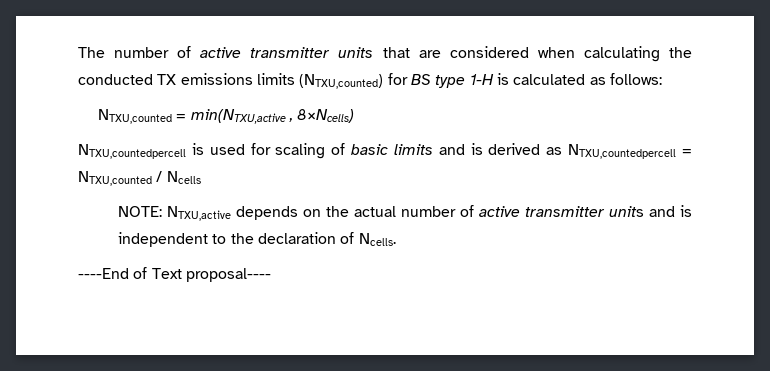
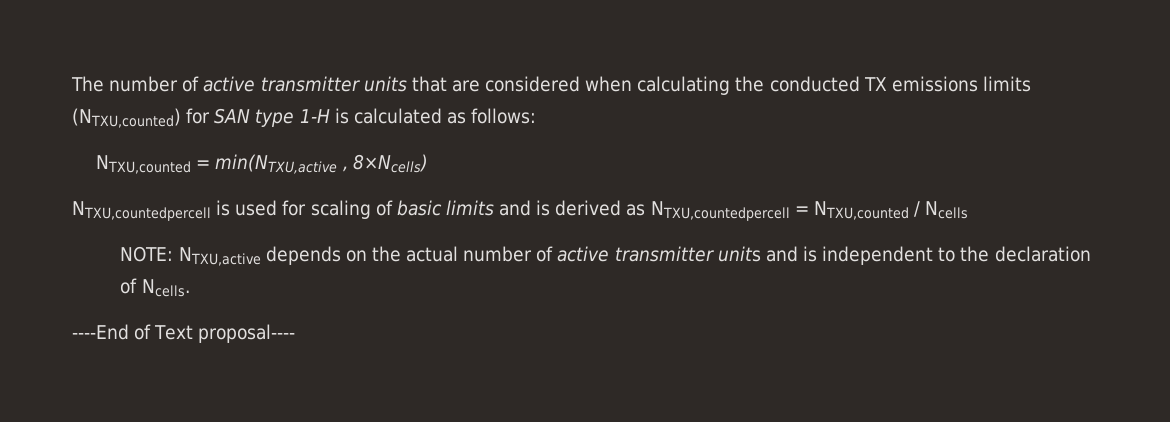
- The number of active transmitter units that are considered when calculating the conducted TX emissions limits (NTXU,counted) for BS type 1-H is calculated as follows:
+ The number of active transmitter units that are considered when calculating the conducted TX emissions limits (NTXU,counted) for SAN type 1-H is calculated as follows:

